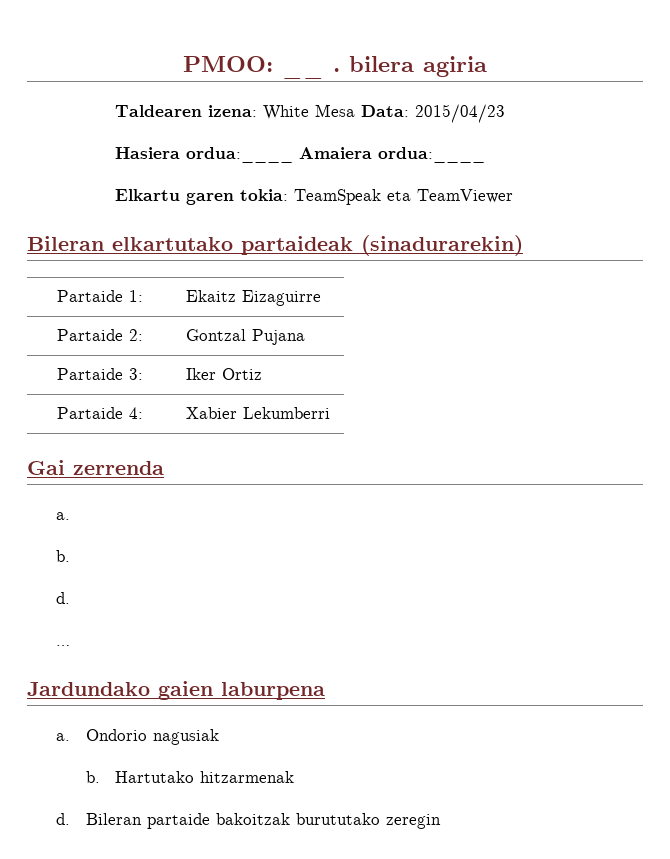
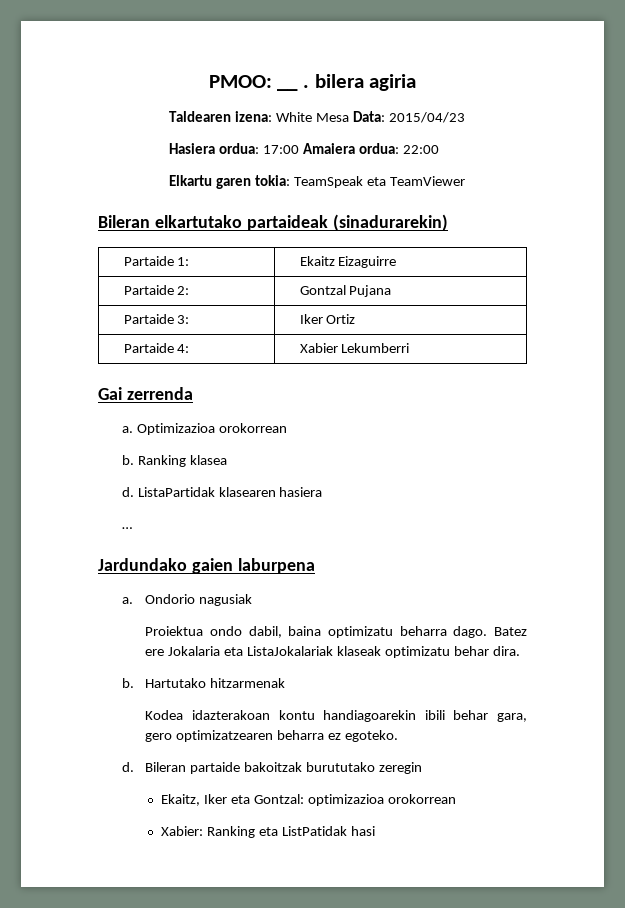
- Hasiera ordua:____ Amaiera ordua:____
+ Hasiera ordua: 17:00 Amaiera ordua: 22:00
  Gai zerrenda
- a.
- b.
- d.
+ a. Optimizazioa orokorrean
+ b. Ranking klasea
+ d. ListaPartidak klasearen hasiera
+ Proiektua ondo dabil, baina optimizatu beharra dago. Batez ere Jokalaria eta ListaJokalariak klaseak optimizatu behar dira.
  b. Hartutako hitzarmenak
+ Kodea idazterakoan kontu handiagoarekin ibili behar gara, gero optimizatzearen beharra ez egoteko.
+ Ekaitz, Iker eta Gontzal: optimizazioa orokorrean
+ Xabier: Ranking eta ListPatidak hasi

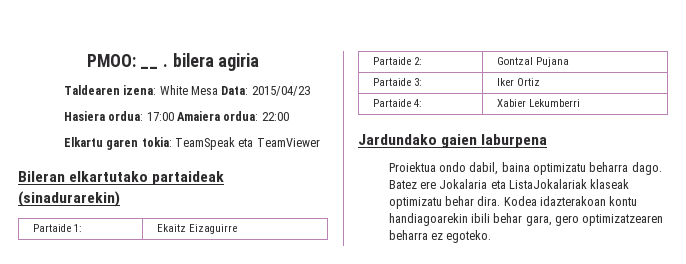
- Gai zerrenda
- a. Optimizazioa orokorrean
- b. Ranking klasea
- d. ListaPartidak klasearen hasiera
- …
- a. Ondorio nagusiak
- Batez ere Jokalaria eta ListaJokalariak klaseak optimizatu behar dira.
- b. Hartutako hitzarmenak
- Kodea idazterakoan kontu handiagoarekin ibili behar gara, gero optimizatzearen beharra ez egoteko.
+ Batez ere Jokalaria eta ListaJokalariak klaseak optimizatu behar dira. Kodea idazterakoan kontu handiagoarekin ibili behar gara, gero optimizatzearen beharra ez egoteko.
- d. Bileran partaide bakoitzak burututako zeregin
- Ekaitz, Iker eta Gontzal: optimizazioa orokorrean
- Xabier: Ranking eta ListPatidak hasi

